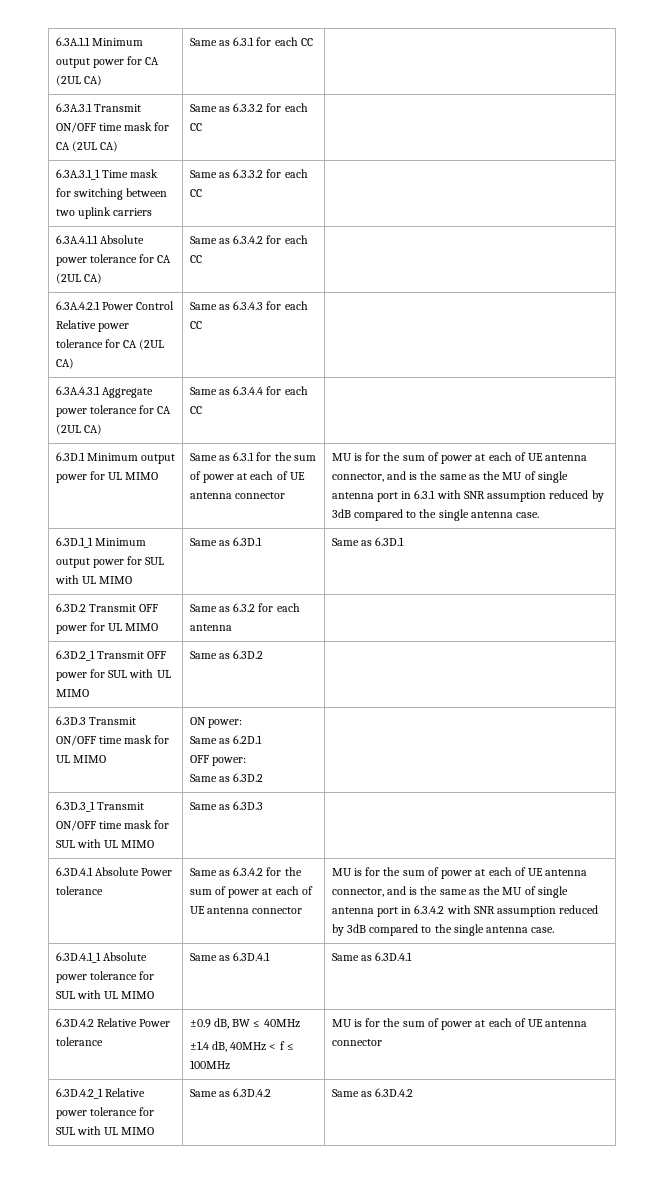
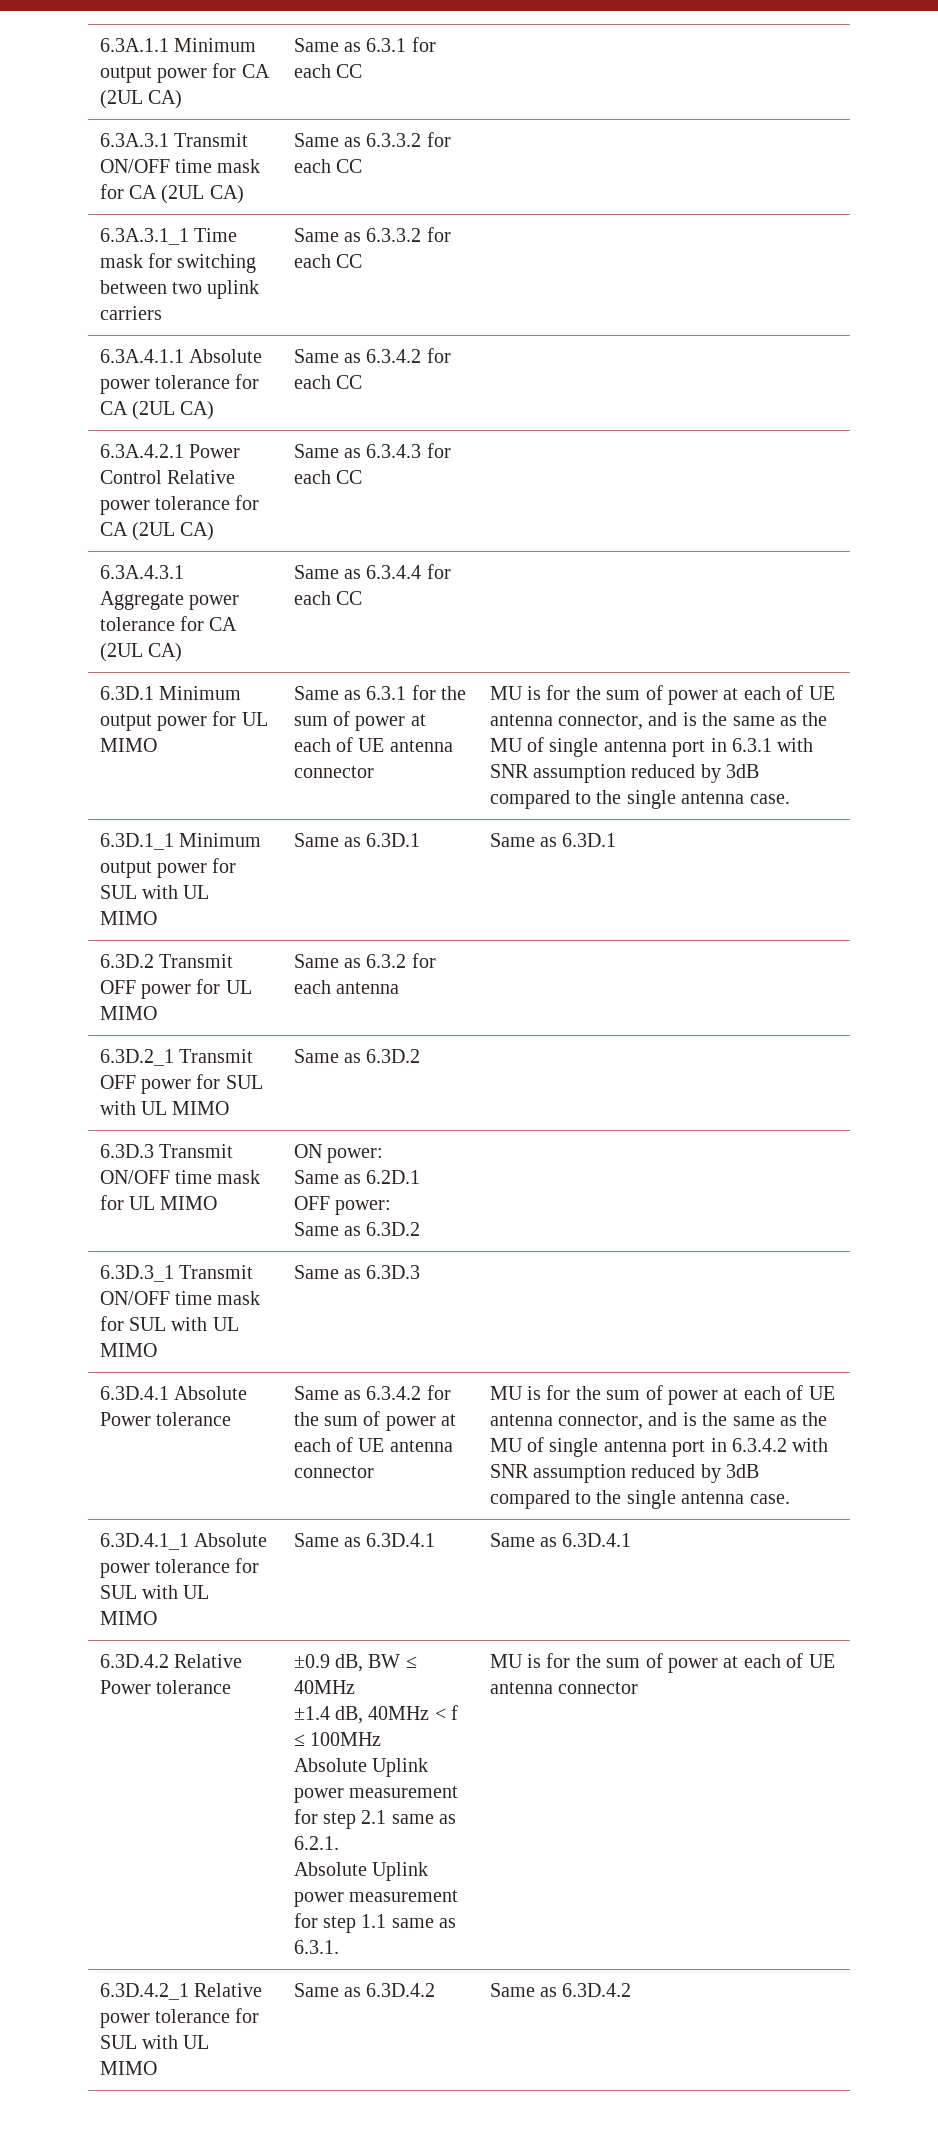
+ Absolute Uplink power measurement for step 2.1 same as 6.2.1.
+ Absolute Uplink power measurement for step 1.1 same as 6.3.1.

